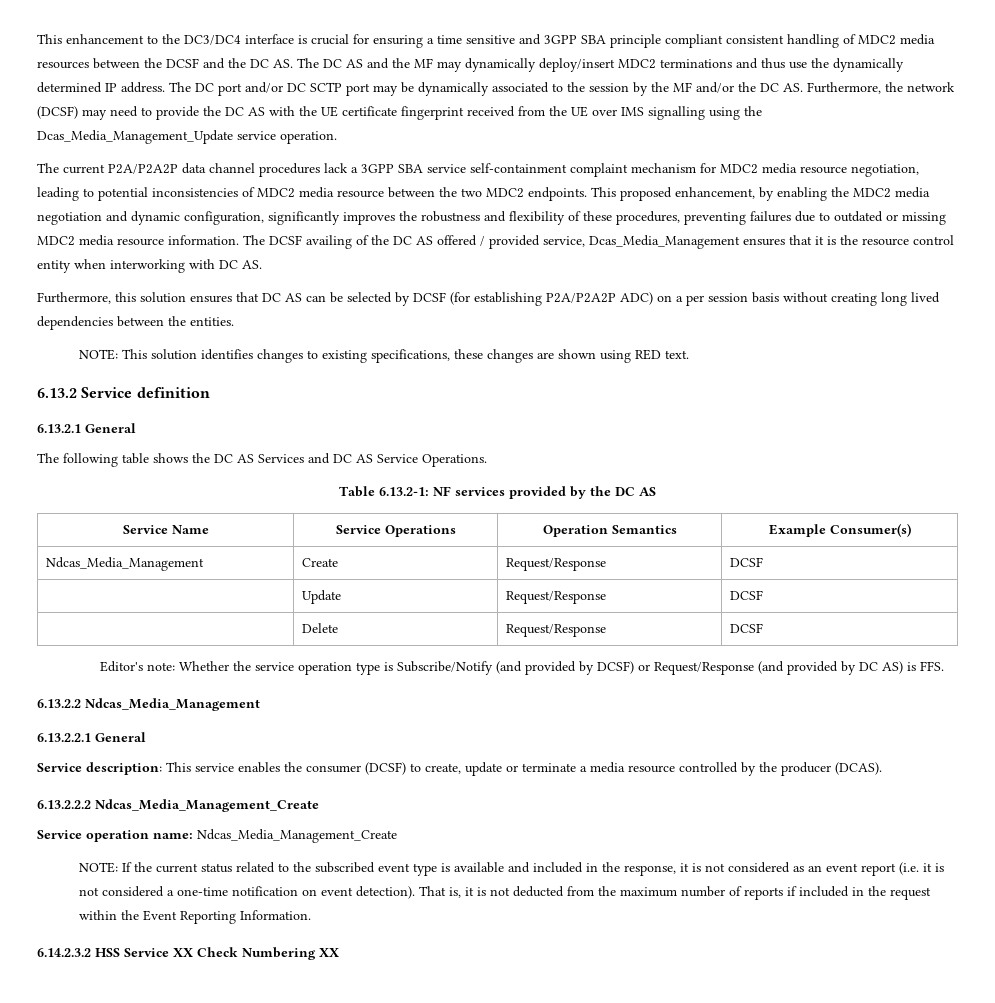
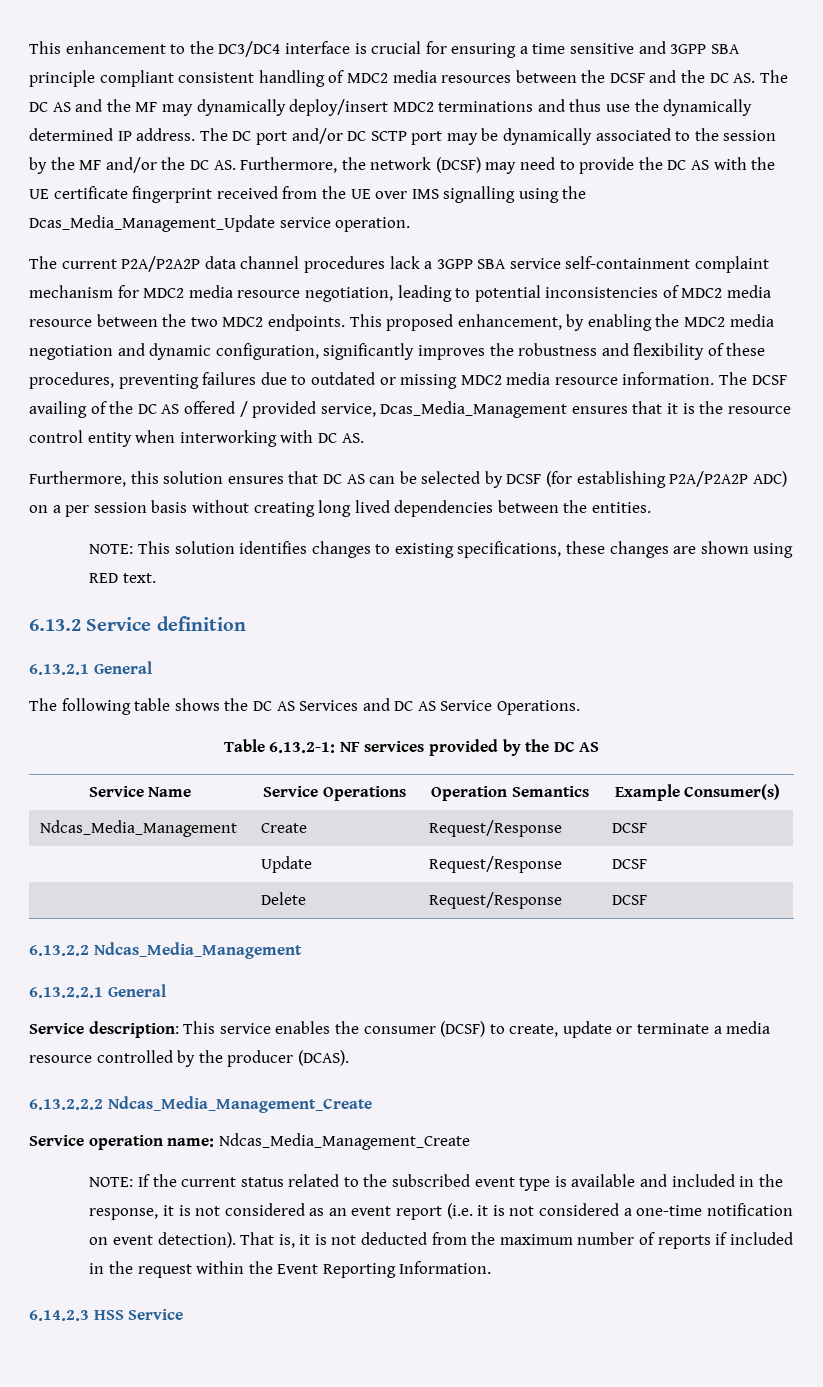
- Editor's note: Whether the service operation type is Subscribe/Notify (and provided by DCSF) or Request/Response (and provided by DC AS) is FFS.
- 6.14.2.3.2 HSS Service XX Check Numbering XX
+ 6.14.2.3 HSS Service

